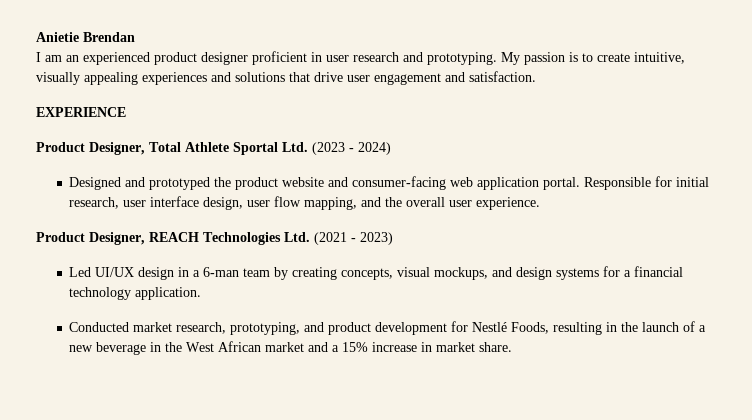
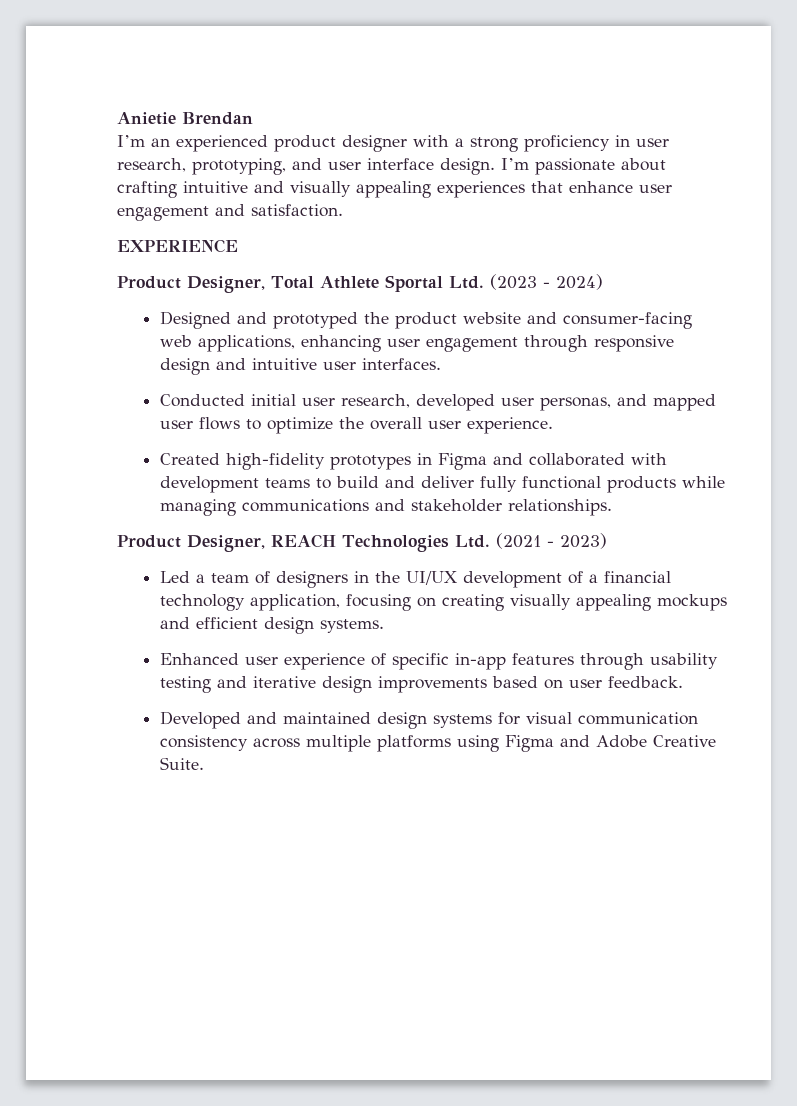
- I am an experienced product designer proficient in user research and prototyping. My passion is to create intuitive, visually appealing experiences and solutions that drive user engagement and satisfaction.
+ I’m an experienced product designer with a strong proficiency in user research, prototyping, and user interface design. I’m passionate about crafting intuitive and visually appealing experiences that enhance user engagement and satisfaction.
- Designed and prototyped the product website and consumer-facing web application portal. Responsible for initial research, user interface design, user flow mapping, and the overall user experience.
+ Designed and prototyped the product website and consumer-facing web applications, enhancing user engagement through responsive design and intuitive user interfaces.
+ Conducted initial user research, developed user personas, and mapped user flows to optimize the overall user experience.
+ Created high-fidelity prototypes in Figma and collaborated with development teams to build and deliver fully functional products while managing communications and stakeholder relationships.
- Led UI/UX design in a 6-man team by creating concepts, visual mockups, and design systems for a financial technology application.
- Conducted market research, prototyping, and product development for Nestlé Foods, resulting in the launch of a new beverage in the West African market and a 15% increase in market share.
+ Led a team of designers in the UI/UX development of a financial technology application, focusing on creating visually appealing mockups and efficient design systems.
+ Enhanced user experience of specific in-app features through usability testing and iterative design improvements based on user feedback.
+ Developed and maintained design systems for visual communication consistency across multiple platforms using Figma and Adobe Creative Suite.

